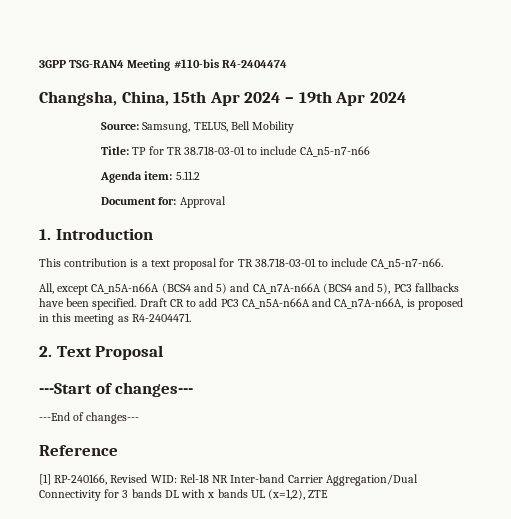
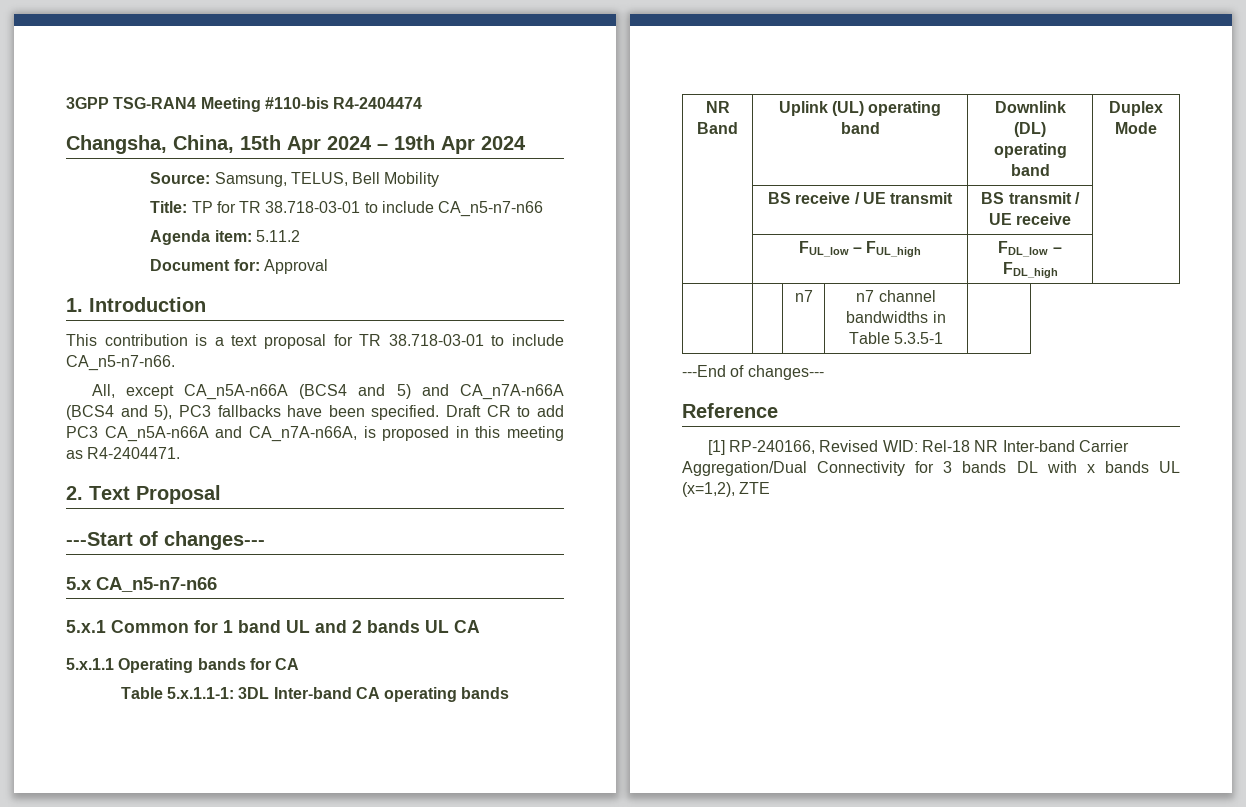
+ 5.x CA_n5-n7-n66
+ 5.x.1 Common for 1 band UL and 2 bands UL CA
+ 5.x.1.1 Operating bands for CA
+ Table 5.x.1.1-1: 3DL Inter-band CA operating bands
+ NR Band | Uplink (UL) operating band | Downlink (DL) operating band | Duplex Mode
+ | BS receive / UE transmit | BS transmit / UE receive |
+ | FUL_low – FUL_high | FDL_low – FDL_high |
+ | | n7 | n7 channel bandwidths in Table 5.3.5-1 |

